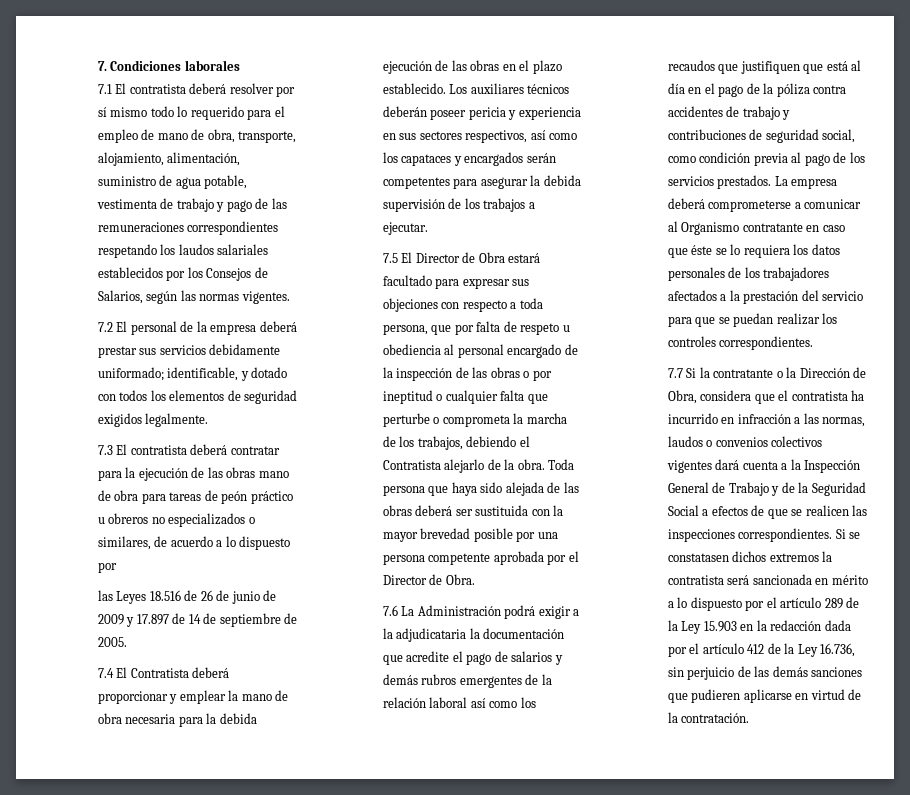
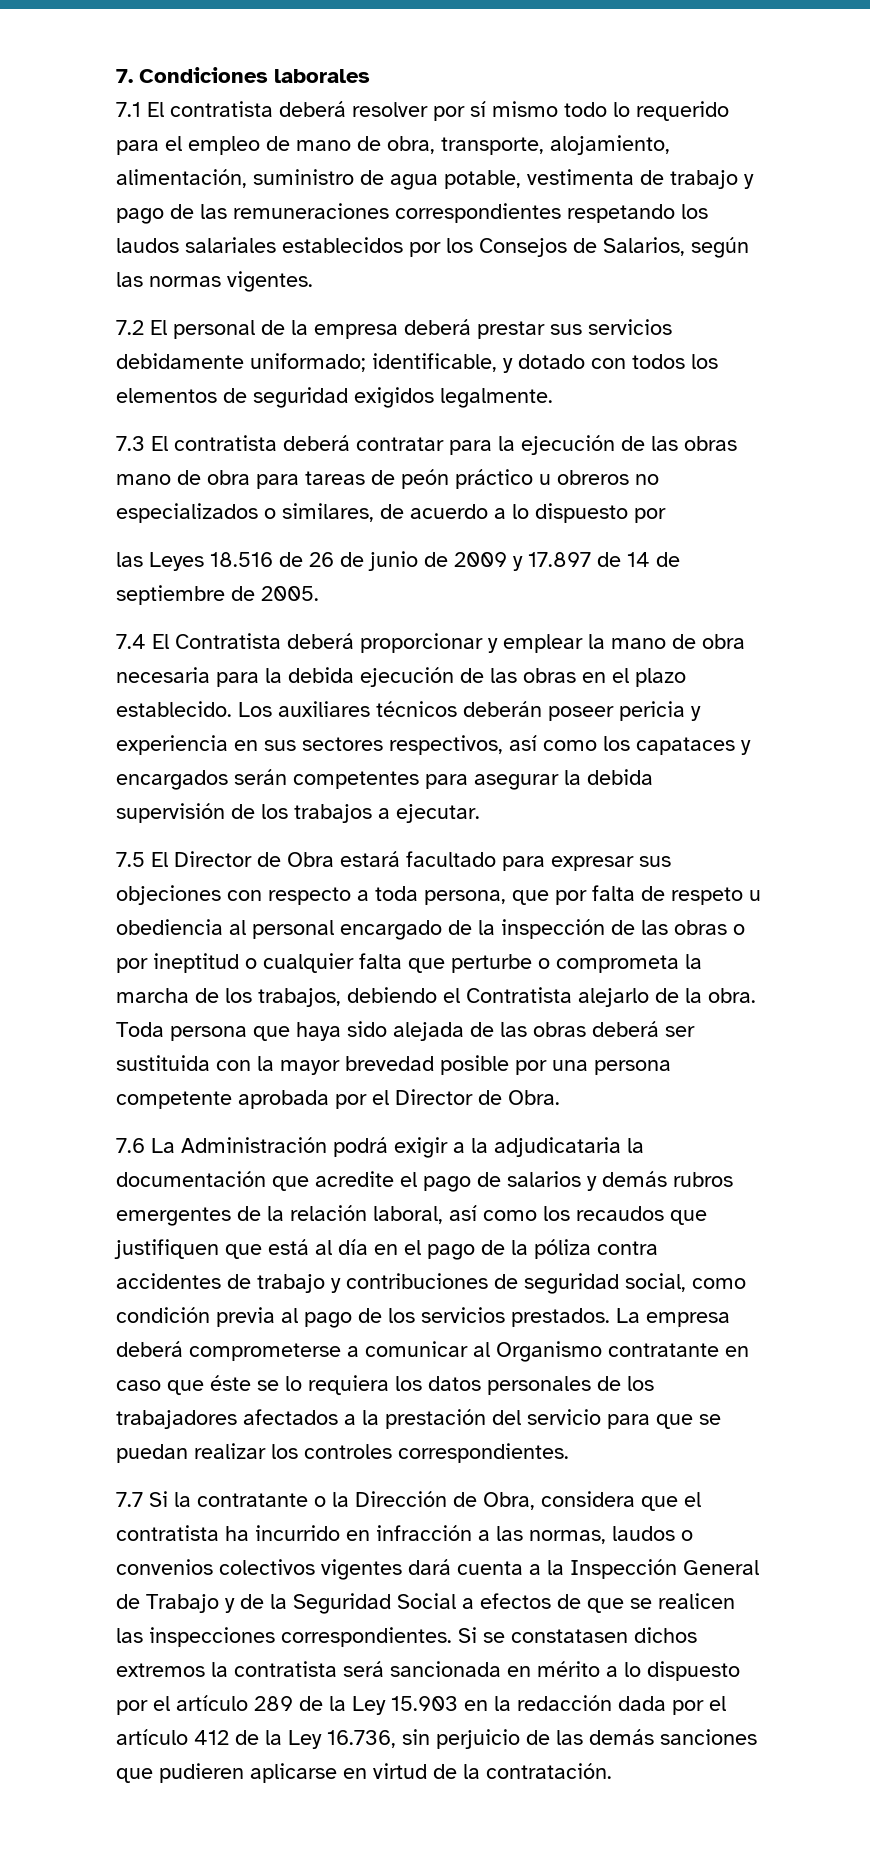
- 7.6 La Administración podrá exigir a la adjudicataria la documentación que acredite el pago de salarios y demás rubros emergentes de la relación laboral así como los recaudos que justifiquen que está al día en el pago de la póliza contra accidentes de trabajo y contribuciones de seguridad social, como condición previa al pago de los servicios prestados.
+ 7.6 La Administración podrá exigir a la adjudicataria la documentación que acredite el pago de salarios y demás rubros emergentes de la relación laboral, así como los recaudos que justifiquen que está al día en el pago de la póliza contra accidentes de trabajo y contribuciones de seguridad social, como condición previa al pago de los servicios prestados.

